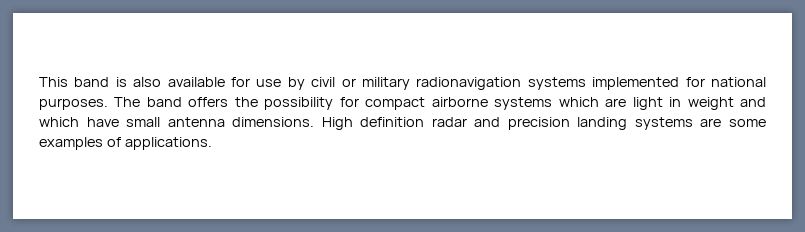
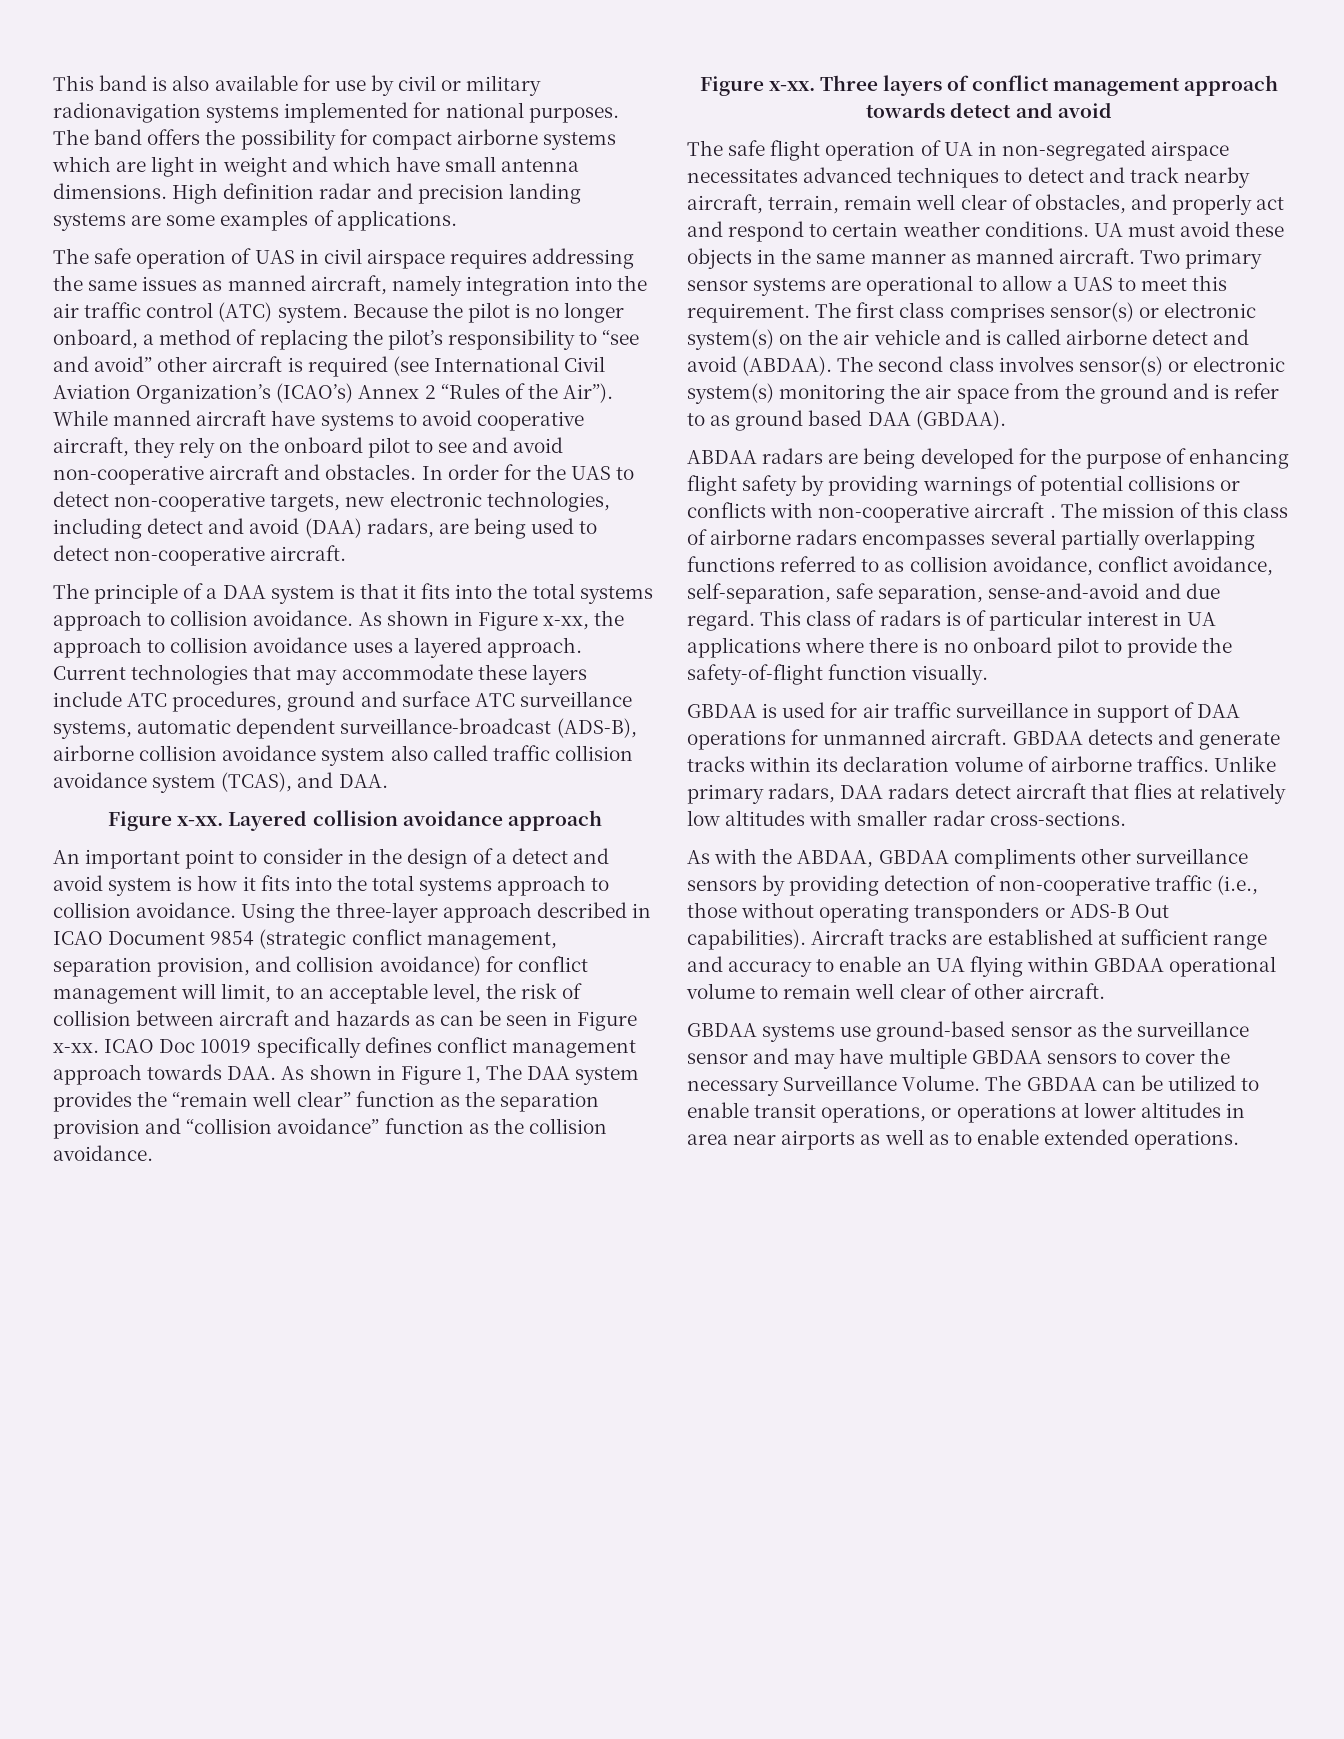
+ The safe operation of UAS in civil airspace requires addressing the same issues as manned aircraft, namely integration into the air traffic control (ATC) system. Because the pilot is no longer onboard, a method of replacing the pilot’s responsibility to “see and avoid” other aircraft is required (see International Civil Aviation Organization’s (ICAO’s) Annex 2 “Rules of the Air”). While manned aircraft have systems to avoid cooperative aircraft, they rely on the onboard pilot to see and avoid non-cooperative aircraft and obstacles. In order for the UAS to detect non-cooperative targets, new electronic technologies, including detect and avoid (DAA) radars, are being used to detect non-cooperative aircraft.
+ The principle of a DAA system is that it fits into the total systems approach to collision avoidance. As shown in Figure x-xx, the approach to collision avoidance uses a layered approach. Current technologies that may accommodate these layers include ATC procedures, ground and surface ATC surveillance systems, automatic dependent surveillance-broadcast (ADS-B), airborne collision avoidance system also called traffic collision avoidance system (TCAS), and DAA.
+ Figure x-xx. Layered collision avoidance approach
+ An important point to consider in the design of a detect and avoid system is how it fits into the total systems approach to collision avoidance. Using the three-layer approach described in ICAO Document 9854 (strategic conflict management, separation provision, and collision avoidance) for conflict management will limit, to an acceptable level, the risk of collision between aircraft and hazards as can be seen in Figure x-xx. ICAO Doc 10019 specifically defines conflict management approach towards DAA. As shown in Figure 1, The DAA system provides the “remain well clear” function as the separation provision and “collision avoidance” function as the collision avoidance.
+ Figure x-xx. Three layers of conflict management approach towards detect and avoid
+ The safe flight operation of UA in non-segregated airspace necessitates advanced techniques to detect and track nearby aircraft, terrain, remain well clear of obstacles, and properly act and respond to certain weather conditions. UA must avoid these objects in the same manner as manned aircraft. Two primary sensor systems are operational to allow a UAS to meet this requirement. The first class comprises sensor(s) or electronic system(s) on the air vehicle and is called airborne detect and avoid (ABDAA). The second class involves sensor(s) or electronic system(s) monitoring the air space from the ground and is refer to as ground based DAA (GBDAA).
+ ABDAA radars are being developed for the purpose of enhancing flight safety by providing warnings of potential collisions or conflicts with non-cooperative aircraft . The mission of this class of airborne radars encompasses several partially overlapping functions referred to as collision avoidance, conflict avoidance, self-separation, safe separation, sense-and-avoid and due regard. This class of radars is of particular interest in UA applications where there is no onboard pilot to provide the safety-of-flight function visually.
+ GBDAA is used for air traffic surveillance in support of DAA operations for unmanned aircraft. GBDAA detects and generate tracks within its declaration volume of airborne traffics. Unlike primary radars, DAA radars detect aircraft that flies at relatively low altitudes with smaller radar cross-sections.
+ As with the ABDAA, GBDAA compliments other surveillance sensors by providing detection of non-cooperative traffic (i.e., those without operating transponders or ADS-B Out capabilities). Aircraft tracks are established at sufficient range and accuracy to enable an UA flying within GBDAA operational volume to remain well clear of other aircraft.
+ GBDAA systems use ground-based sensor as the surveillance sensor and may have multiple GBDAA sensors to cover the necessary Surveillance Volume. The GBDAA can be utilized to enable transit operations, or operations at lower altitudes in area near airports as well as to enable extended operations.

